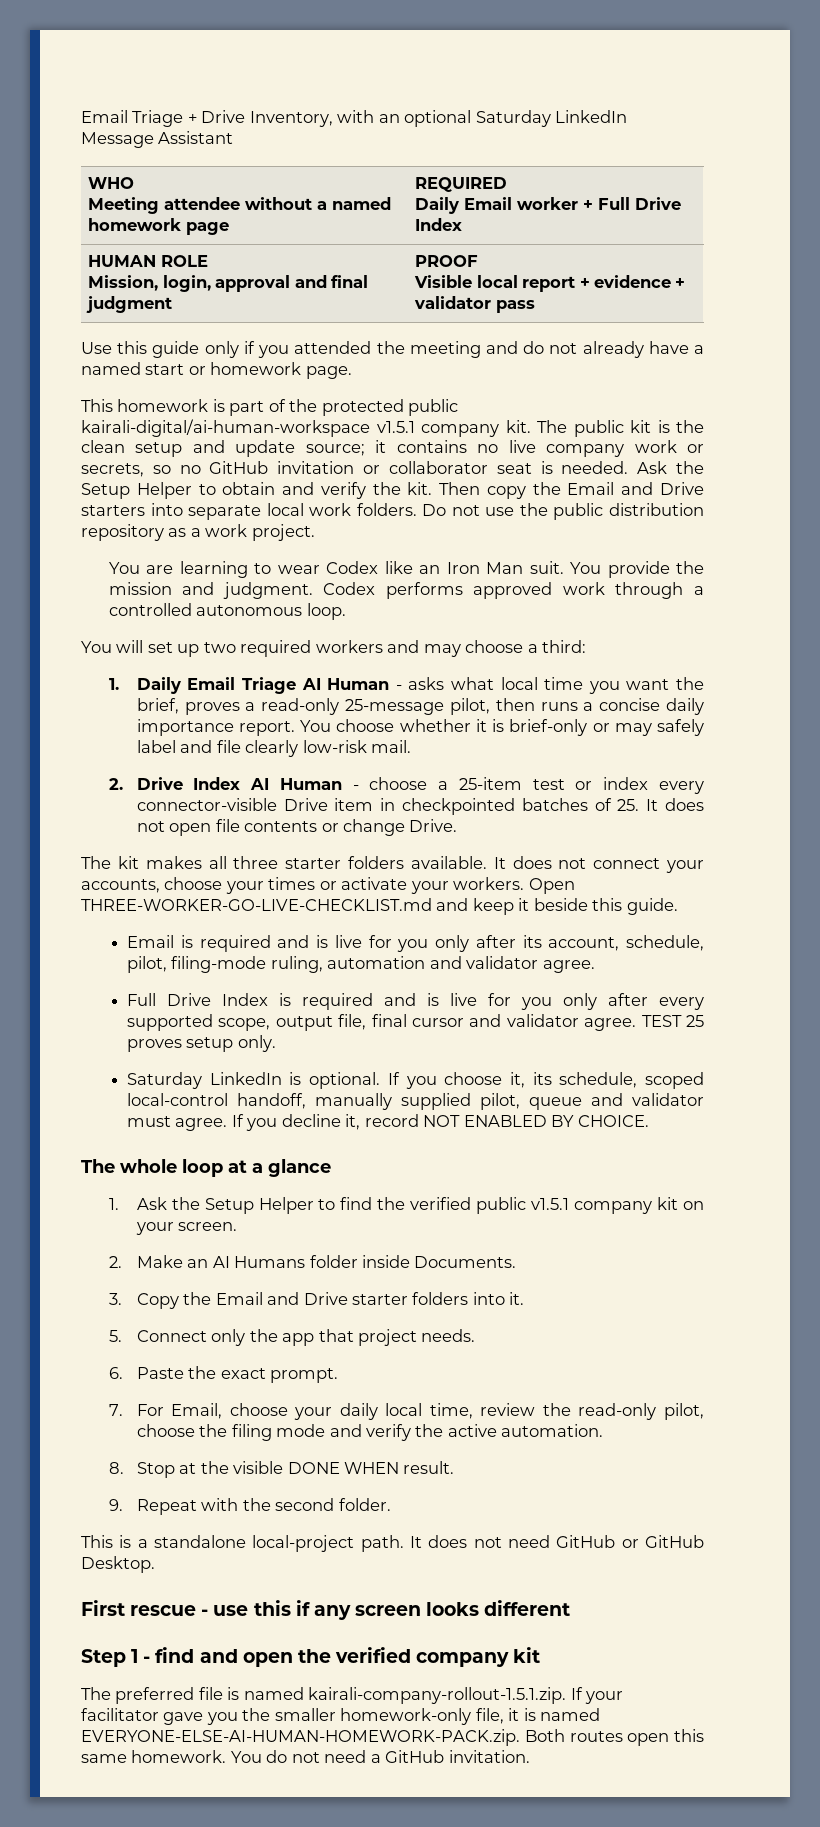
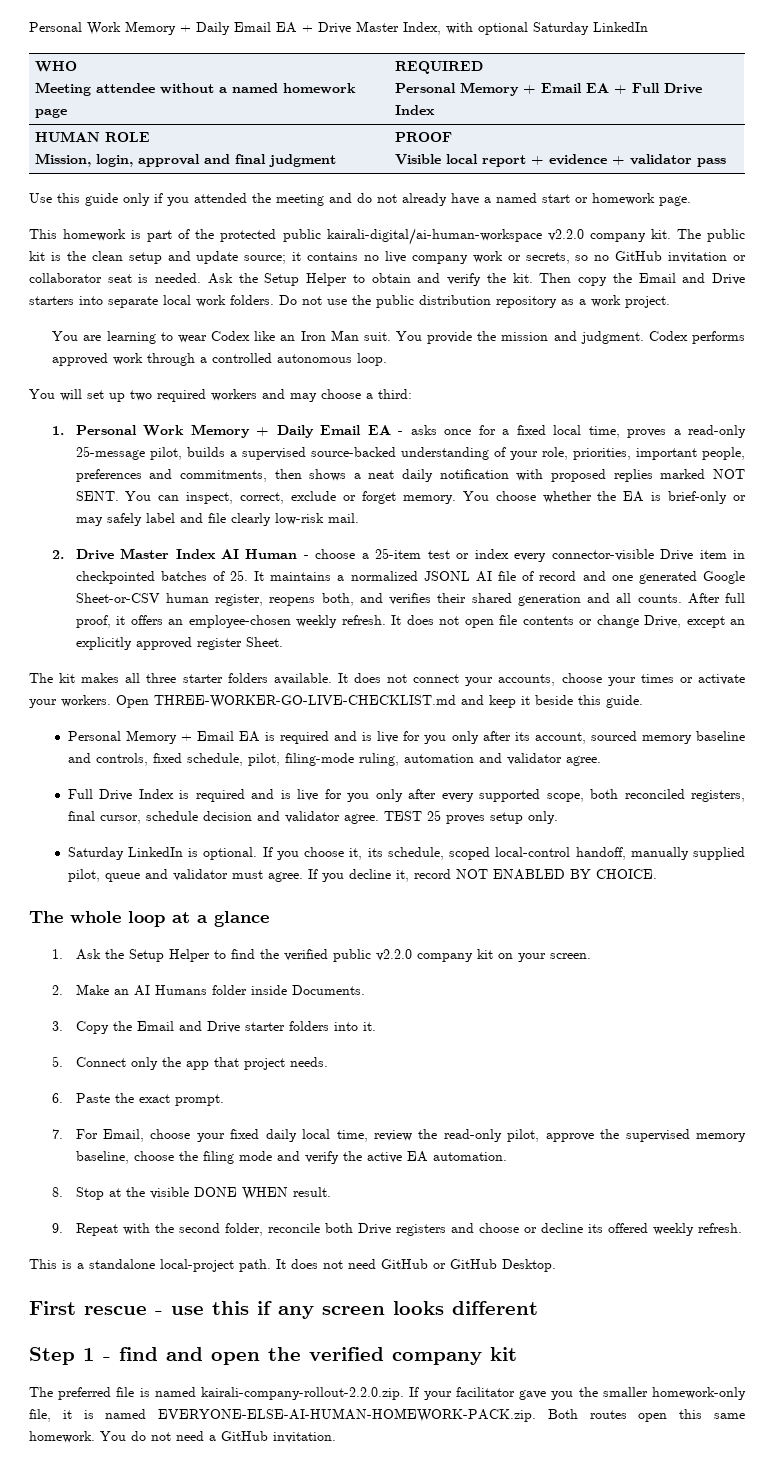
- Email Triage + Drive Inventory, with an optional Saturday LinkedIn Message Assistant
+ Personal Work Memory + Daily Email EA + Drive Master Index, with optional Saturday LinkedIn
  WHO
  Meeting attendee without a named homework page | REQUIRED
- Daily Email worker + Full Drive Index
+ Personal Memory + Email EA + Full Drive Index
- This homework is part of the protected public kairali-digital/ai-human-workspace v1.5.1 company kit.
+ This homework is part of the protected public kairali-digital/ai-human-workspace v2.2.0 company kit.
- 1. Daily Email Triage AI Human - asks what local time you want the brief, proves a read-only 25-message pilot, then runs a concise daily importance report.
+ 1. Personal Work Memory + Daily Email EA - asks once for a fixed local time, proves a read-only 25-message pilot, builds a supervised source-backed understanding of your role, priorities, important people, preferences and commitments, then shows a neat daily notification with proposed replies marked NOT SENT. You can inspect, correct, exclude or forget memory.
- You choose whether it is brief-only or may safely label and file clearly low-risk mail.
+ You choose whether the EA is brief-only or may safely label and file clearly low-risk mail.
- 2. Drive Index AI Human - choose a 25-item test or index every connector-visible Drive item in checkpointed batches of 25. It does not open file contents or change Drive.
+ 2. Drive Master Index AI Human - choose a 25-item test or index every connector-visible Drive item in checkpointed batches of 25. It maintains a normalized JSONL AI file of record and one generated Google Sheet-or-CSV human register, reopens both, and verifies their shared generation and all counts. After full proof, it offers an employee-chosen weekly refresh. It does not open file contents or change Drive, except an explicitly approved register Sheet.
- Email is required and is live for you only after its account, schedule, pilot, filing-mode ruling, automation and validator agree.
+ Personal Memory + Email EA is required and is live for you only after its account, sourced memory baseline and controls, fixed schedule, pilot, filing-mode ruling, automation and validator agree.
- Full Drive Index is required and is live for you only after every supported scope, output file, final cursor and validator agree.
+ Full Drive Index is required and is live for you only after every supported scope, both reconciled registers, final cursor, schedule decision and validator agree.
- 1. Ask the Setup Helper to find the verified public v1.5.1 company kit on your screen.
+ 1. Ask the Setup Helper to find the verified public v2.2.0 company kit on your screen.
- 7. For Email, choose your daily local time, review the read-only pilot, choose the filing mode and verify the active automation.
+ 7. For Email, choose your fixed daily local time, review the read-only pilot, approve the supervised memory baseline, choose the filing mode and verify the active EA automation.
- 9. Repeat with the second folder.
+ 9. Repeat with the second folder, reconcile both Drive registers and choose or decline its offered weekly refresh.
- The preferred file is named kairali-company-rollout-1.5.1.zip. If your facilitator gave you the smaller homework-only file, it is named EVERYONE-ELSE-AI-HUMAN-HOMEWORK-PACK.zip. Both routes open this same homework.
+ The preferred file is named kairali-company-rollout-2.2.0.zip. If your facilitator gave you the smaller homework-only file, it is named EVERYONE-ELSE-AI-HUMAN-HOMEWORK-PACK.zip. Both routes open this same homework.

